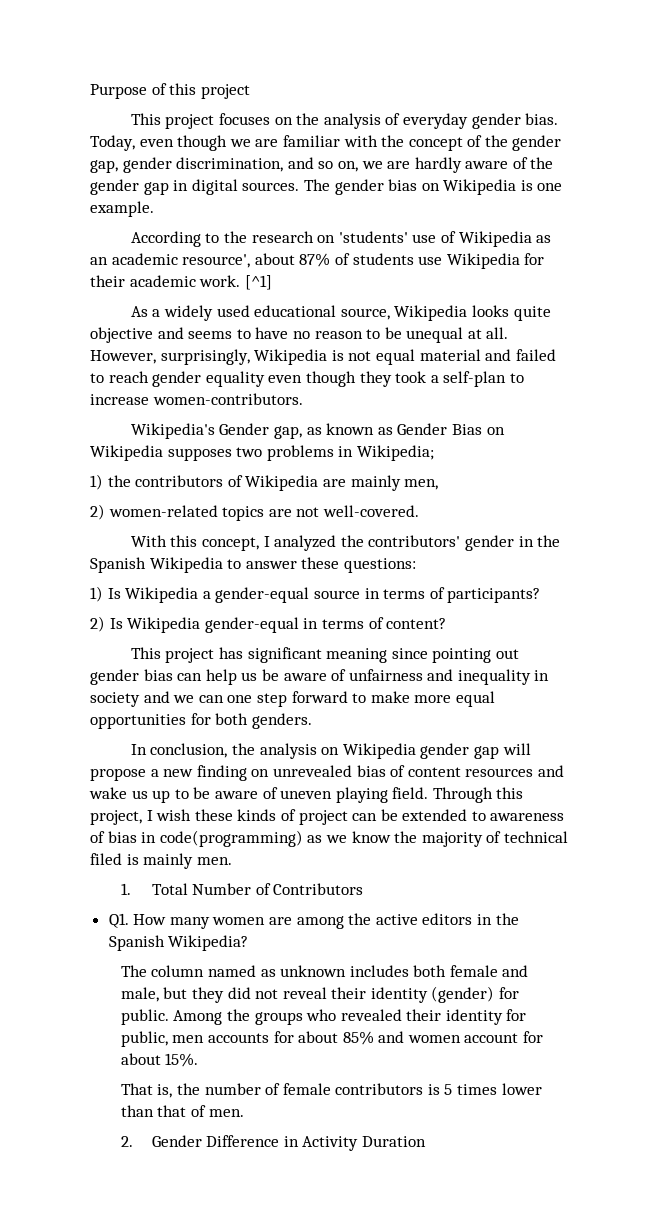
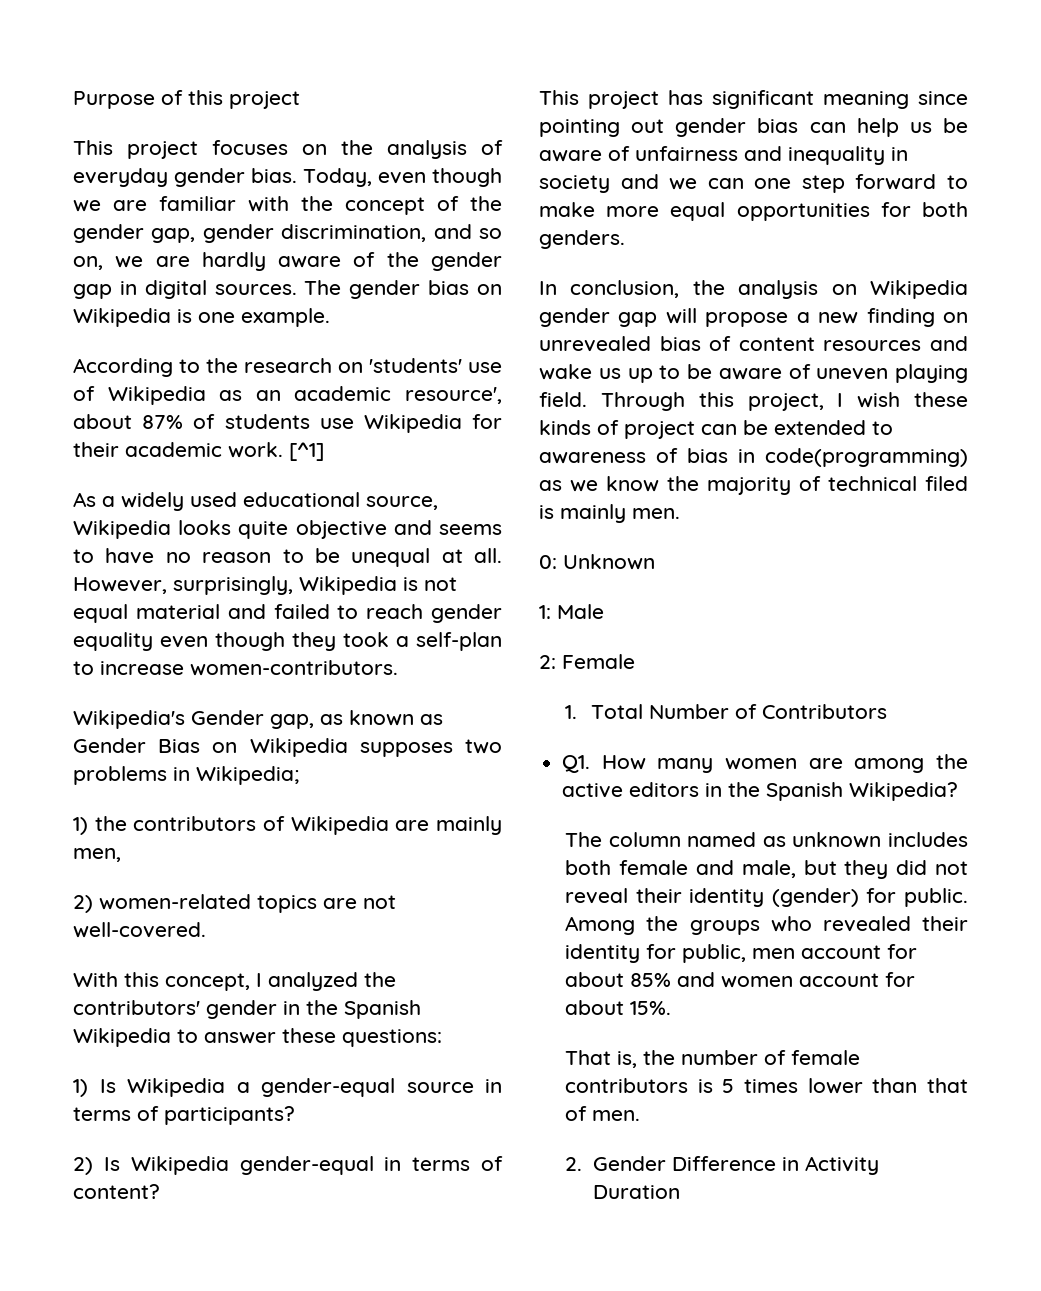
+ 0: Unknown
+ 1: Male
+ 2: Female
- Among the groups who revealed their identity for public, men accounts for about 85% and women account for about 15%.
+ Among the groups who revealed their identity for public, men account for about 85% and women account for about 15%.

